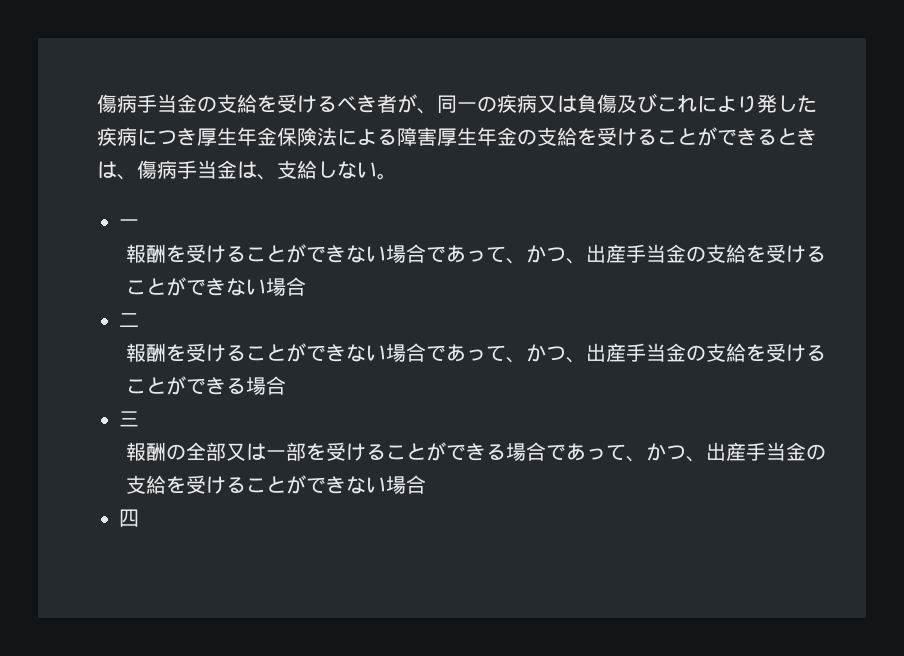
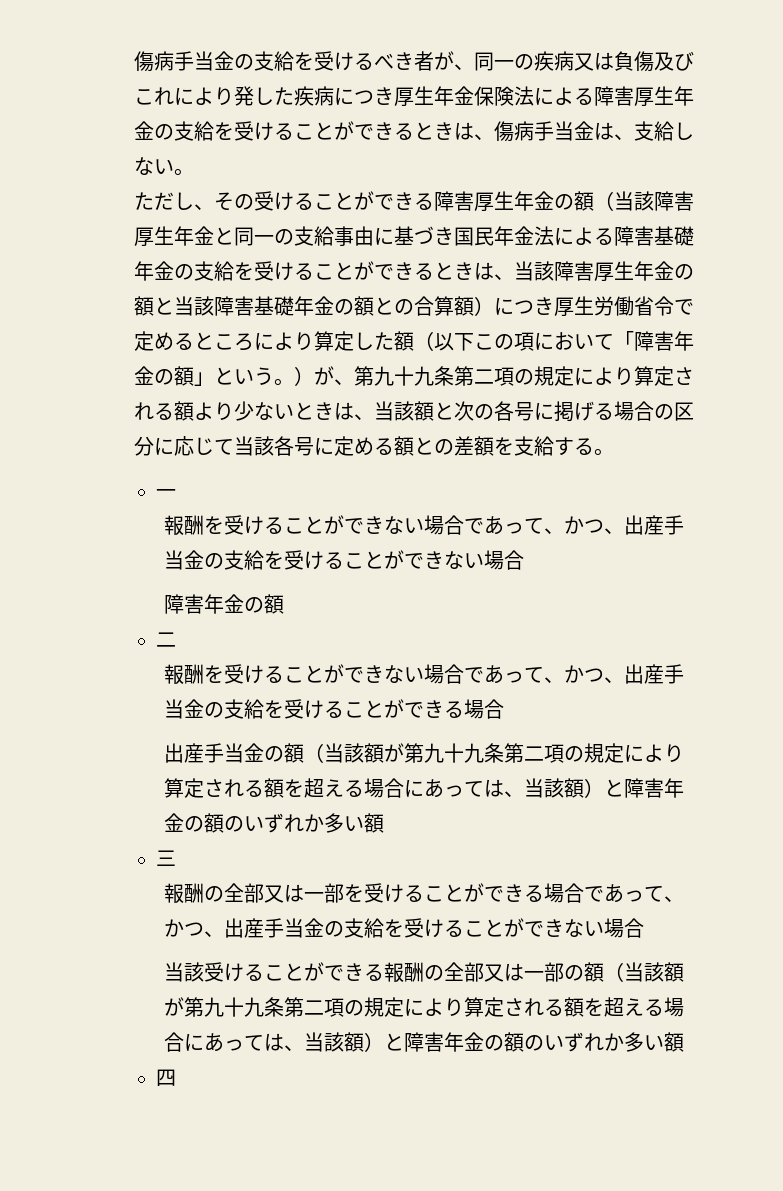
+ ただし、その受けることができる障害厚生年金の額（当該障害厚生年金と同一の支給事由に基づき国民年金法による障害基礎年金の支給を受けることができるときは、当該障害厚生年金の額と当該障害基礎年金の額との合算額）につき厚生労働省令で定めるところにより算定した額（以下この項において「障害年金の額」という。）が、第九十九条第二項の規定により算定される額より少ないときは、当該額と次の各号に掲げる場合の区分に応じて当該各号に定める額との差額を支給する。
  報酬を受けることができない場合であって、かつ、出産手当金の支給を受けることができない場合
+ 障害年金の額
+ 出産手当金の額（当該額が第九十九条第二項の規定により算定される額を超える場合にあっては、当該額）と障害年金の額のいずれか多い額
+ 当該受けることができる報酬の全部又は一部の額（当該額が第九十九条第二項の規定により算定される額を超える場合にあっては、当該額）と障害年金の額のいずれか多い額

